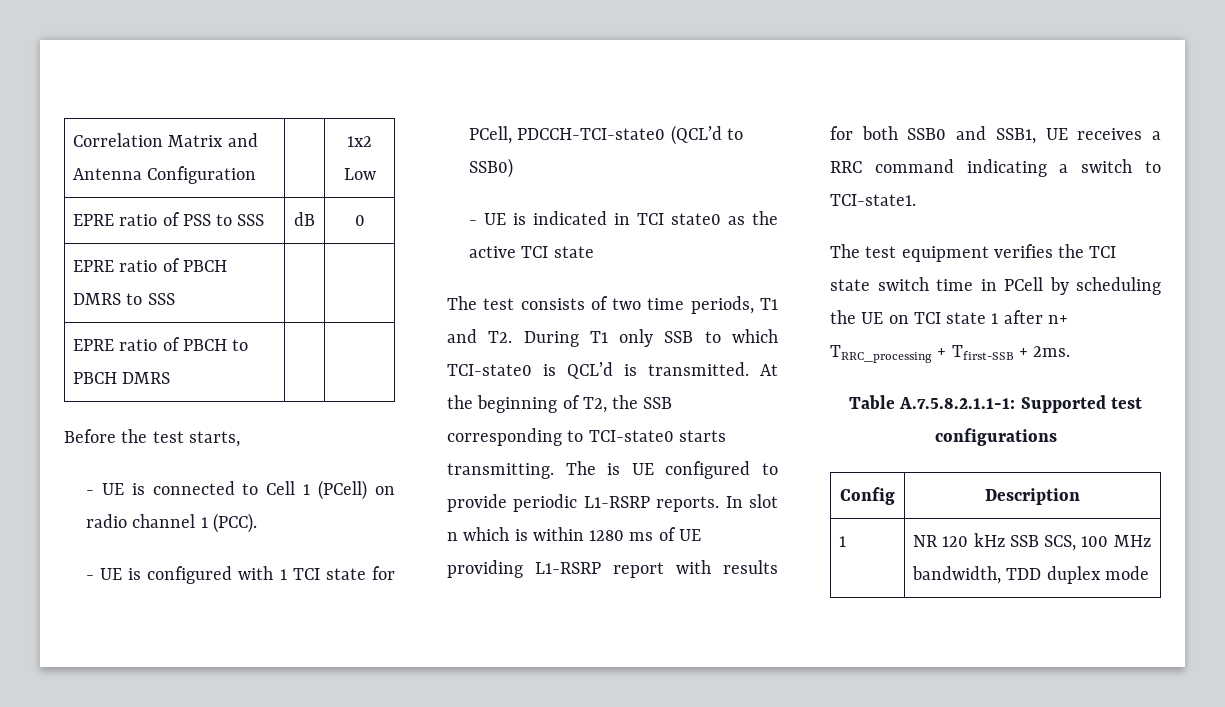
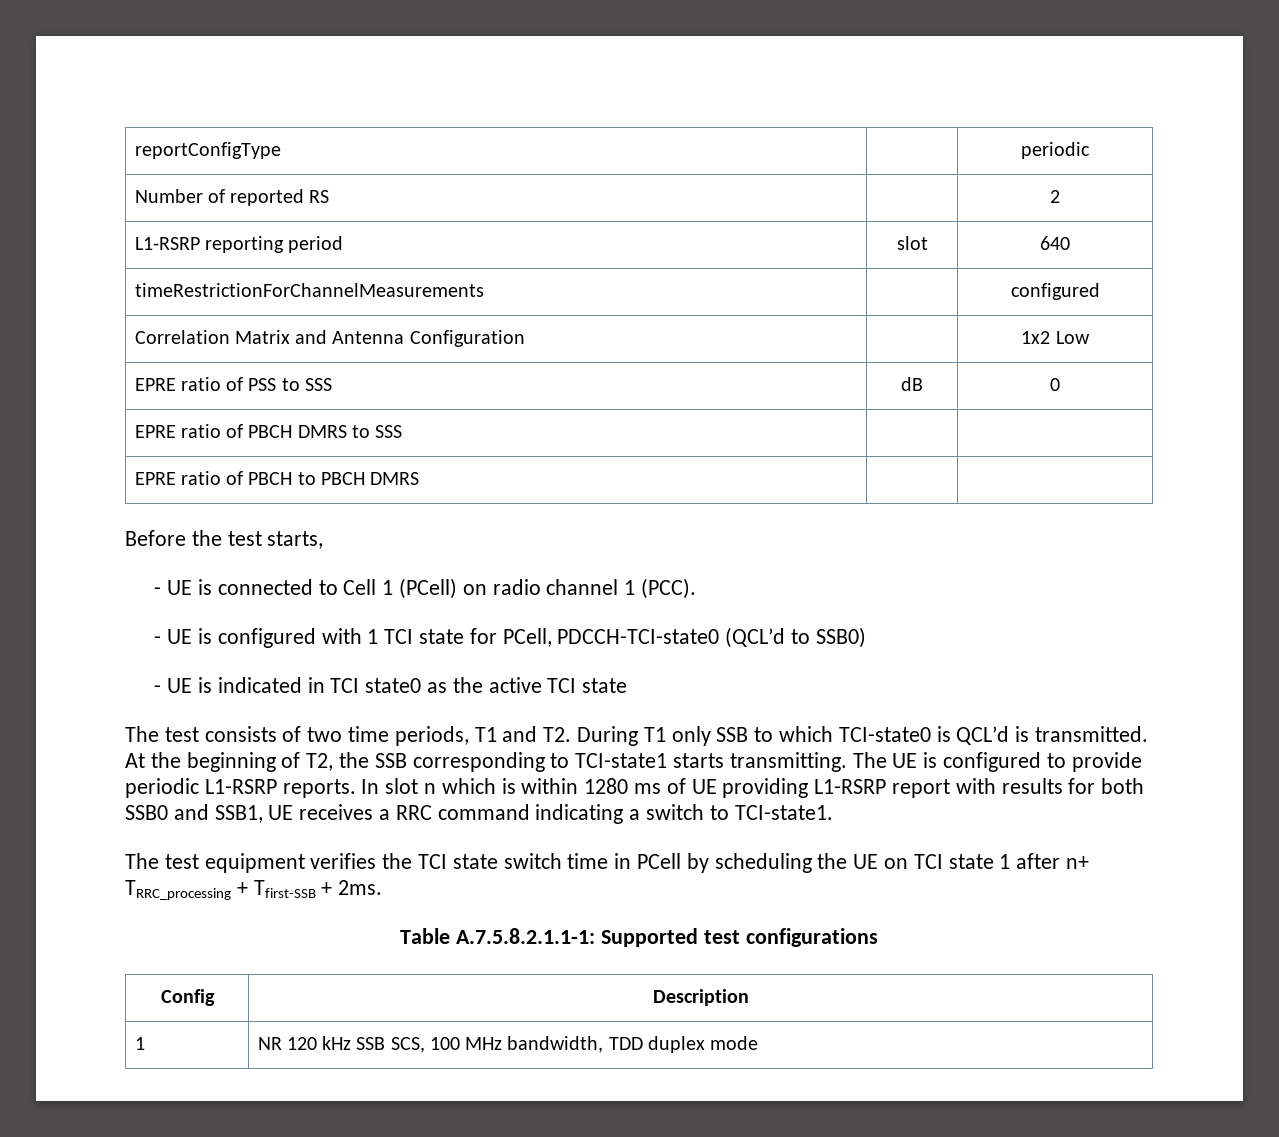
+ reportConfigType | | periodic
+ Number of reported RS | | 2
+ L1-RSRP reporting period | slot | 640
+ timeRestrictionForChannelMeasurements | | configured
- At the beginning of T2, the SSB corresponding to TCI-state0 starts transmitting.
+ At the beginning of T2, the SSB corresponding to TCI-state1 starts transmitting.
- The is UE configured to provide periodic L1-RSRP reports.
+ The UE is configured to provide periodic L1-RSRP reports.

